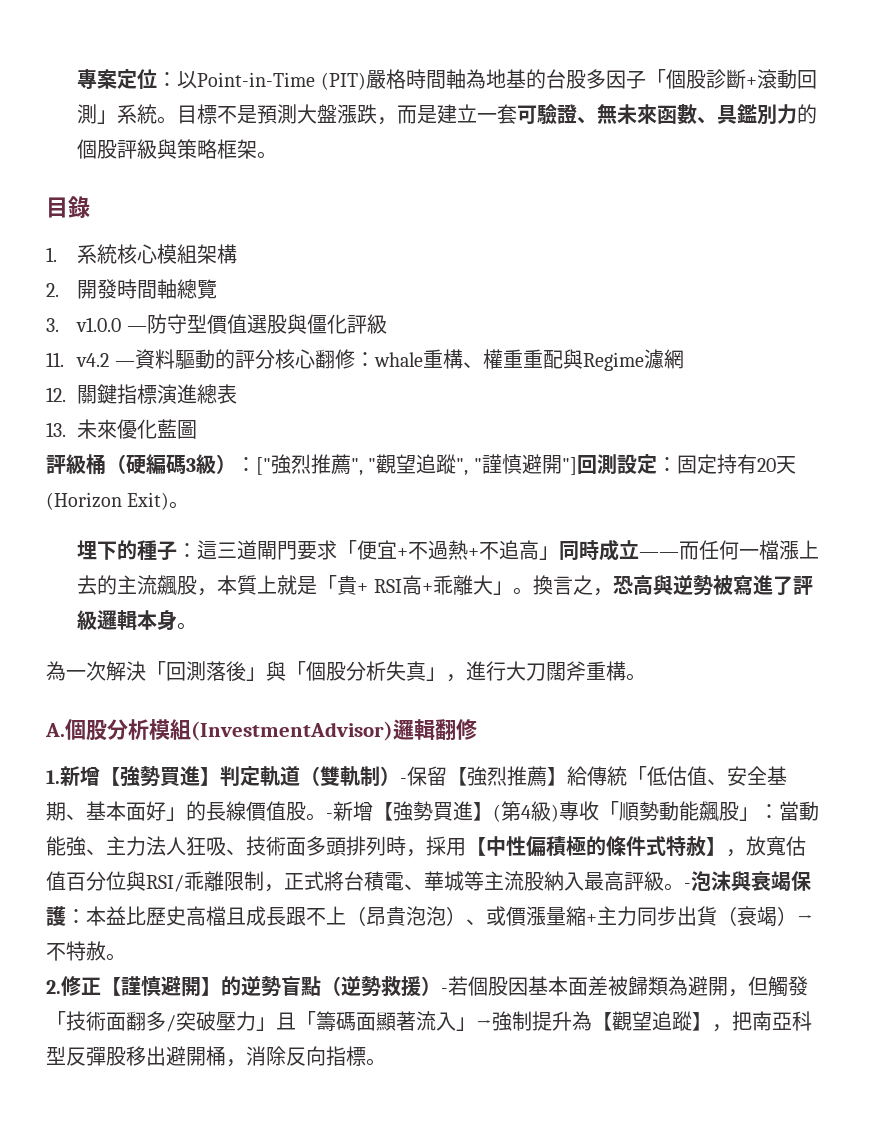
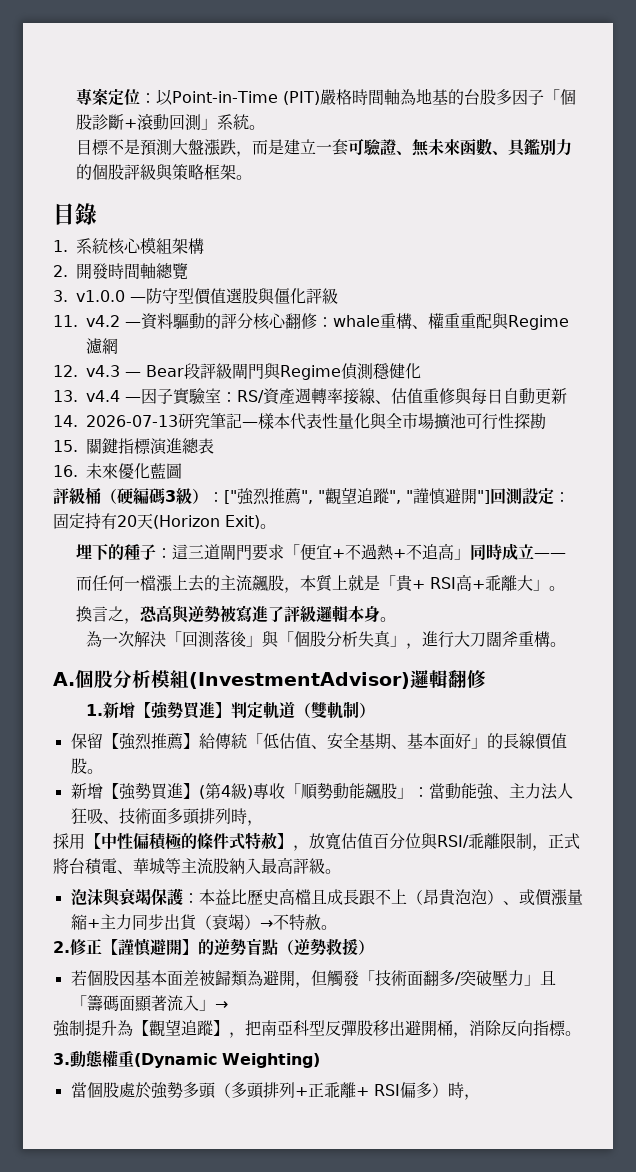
- 專案定位：以Point-in-Time (PIT)嚴格時間軸為地基的台股多因子「個股診斷+滾動回測」系統。目標不是預測大盤漲跌，而是建立一套可驗證、無未來函數、具鑑別力的個股評級與策略框架。
+ 專案定位：以Point-in-Time (PIT)嚴格時間軸為地基的台股多因子「個股診斷+滾動回測」系統。
+ 目標不是預測大盤漲跌，而是建立一套可驗證、無未來函數、具鑑別力的個股評級與策略框架。
- 12.關鍵指標演進總表
+ 12. v4.3 — Bear段評級閘門與Regime偵測穩健化
+ 13. v4.4 —因子實驗室：RS/資產週轉率接線、估值重修與每日自動更新
+ 14. 2026-07-13研究筆記—樣本代表性量化與全市場擴池可行性探勘
+ 15.關鍵指標演進總表
- 13.未來優化藍圖
+ 16.未來優化藍圖
- 埋下的種子：這三道閘門要求「便宜+不過熱+不追高」同時成立——而任何一檔漲上去的主流飆股，本質上就是「貴+ RSI高+乖離大」。換言之，恐高與逆勢被寫進了評級邏輯本身。
+ 埋下的種子：這三道閘門要求「便宜+不過熱+不追高」同時成立——
+ 而任何一檔漲上去的主流飆股，本質上就是「貴+ RSI高+乖離大」。
+ 換言之，恐高與逆勢被寫進了評級邏輯本身。
- 1.新增【強勢買進】判定軌道（雙軌制）-保留【強烈推薦】給傳統「低估值、安全基期、基本面好」的長線價值股。-新增【強勢買進】(第4級)專收「順勢動能飆股」：
+ 1.新增【強勢買進】判定軌道（雙軌制）
+ 保留【強烈推薦】給傳統「低估值、安全基期、基本面好」的長線價值股。
+ 新增【強勢買進】(第4級)專收「順勢動能飆股」：
- 當動能強、主力法人狂吸、技術面多頭排列時，採用【中性偏積極的條件式特赦】，放寬估值百分位與RSI/乖離限制，正式將台積電、華城等主流股納入最高評級。-泡沫與衰竭保護：
+ 當動能強、主力法人狂吸、技術面多頭排列時，
+ 採用【中性偏積極的條件式特赦】，放寬估值百分位與RSI/乖離限制，正式將台積電、華城等主流股納入最高評級。
+ 泡沫與衰竭保護：
- 2.修正【謹慎避開】的逆勢盲點（逆勢救援）-若個股因基本面差被歸類為避開，但觸發「技術面翻多/突破壓力」且「籌碼面顯著流入」→強制提升為【觀望追蹤】，把南亞科型反彈股移出避開桶，消除反向指標。
+ 2.修正【謹慎避開】的逆勢盲點（逆勢救援）
+ 若個股因基本面差被歸類為避開，但觸發「技術面翻多/突破壓力」且「籌碼面顯著流入」→
+ 強制提升為【觀望追蹤】，把南亞科型反彈股移出避開桶，消除反向指標。
+ 3.動態權重(Dynamic Weighting)
+ 當個股處於強勢多頭（多頭排列+正乖離+ RSI偏多）時，

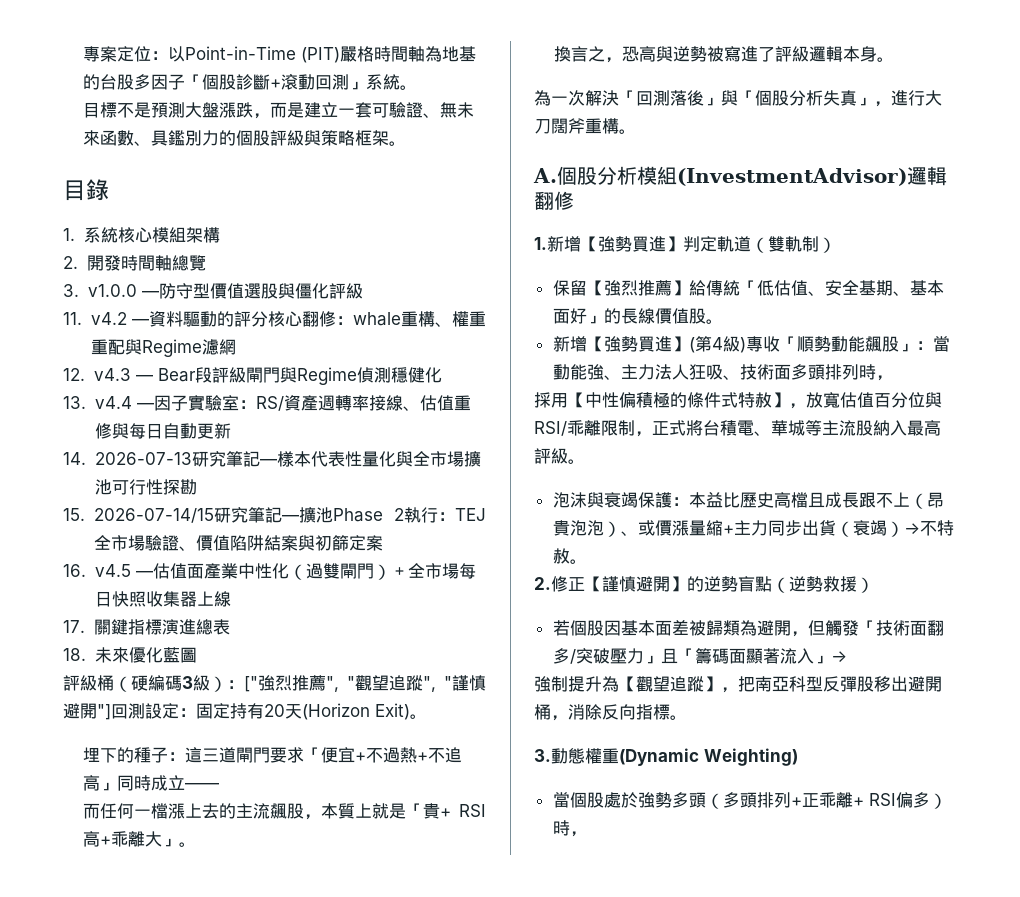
- 15.關鍵指標演進總表
+ 15. 2026-07-14/15研究筆記—擴池Phase 2執行：TEJ全市場驗證、價值陷阱結案與初篩定案
+ 16. v4.5 —估值面產業中性化（過雙閘門）＋全市場每日快照收集器上線
+ 17.關鍵指標演進總表
- 16.未來優化藍圖
+ 18.未來優化藍圖

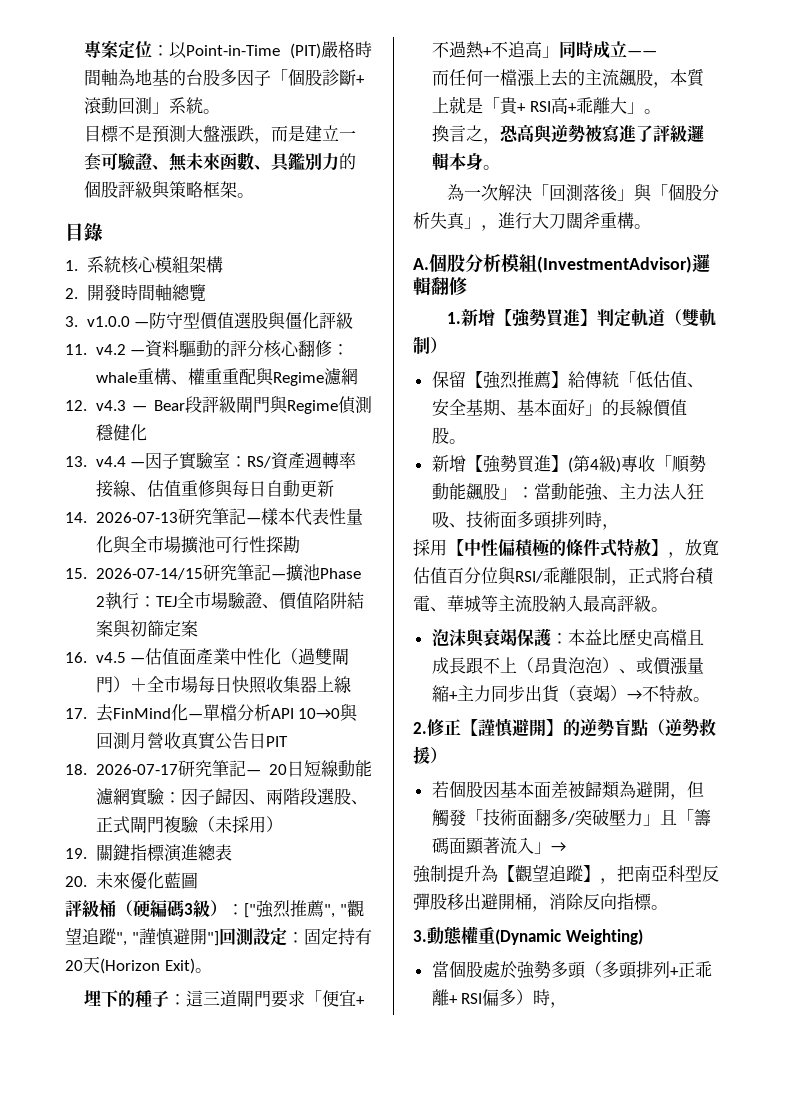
- 17.關鍵指標演進總表
+ 17.去FinMind化—單檔分析API 10→0與回測月營收真實公告日PIT
+ 18. 2026-07-17研究筆記— 20日短線動能濾網實驗：因子歸因、兩階段選股、正式閘門複驗（未採用）
+ 19.關鍵指標演進總表
- 18.未來優化藍圖
+ 20.未來優化藍圖

